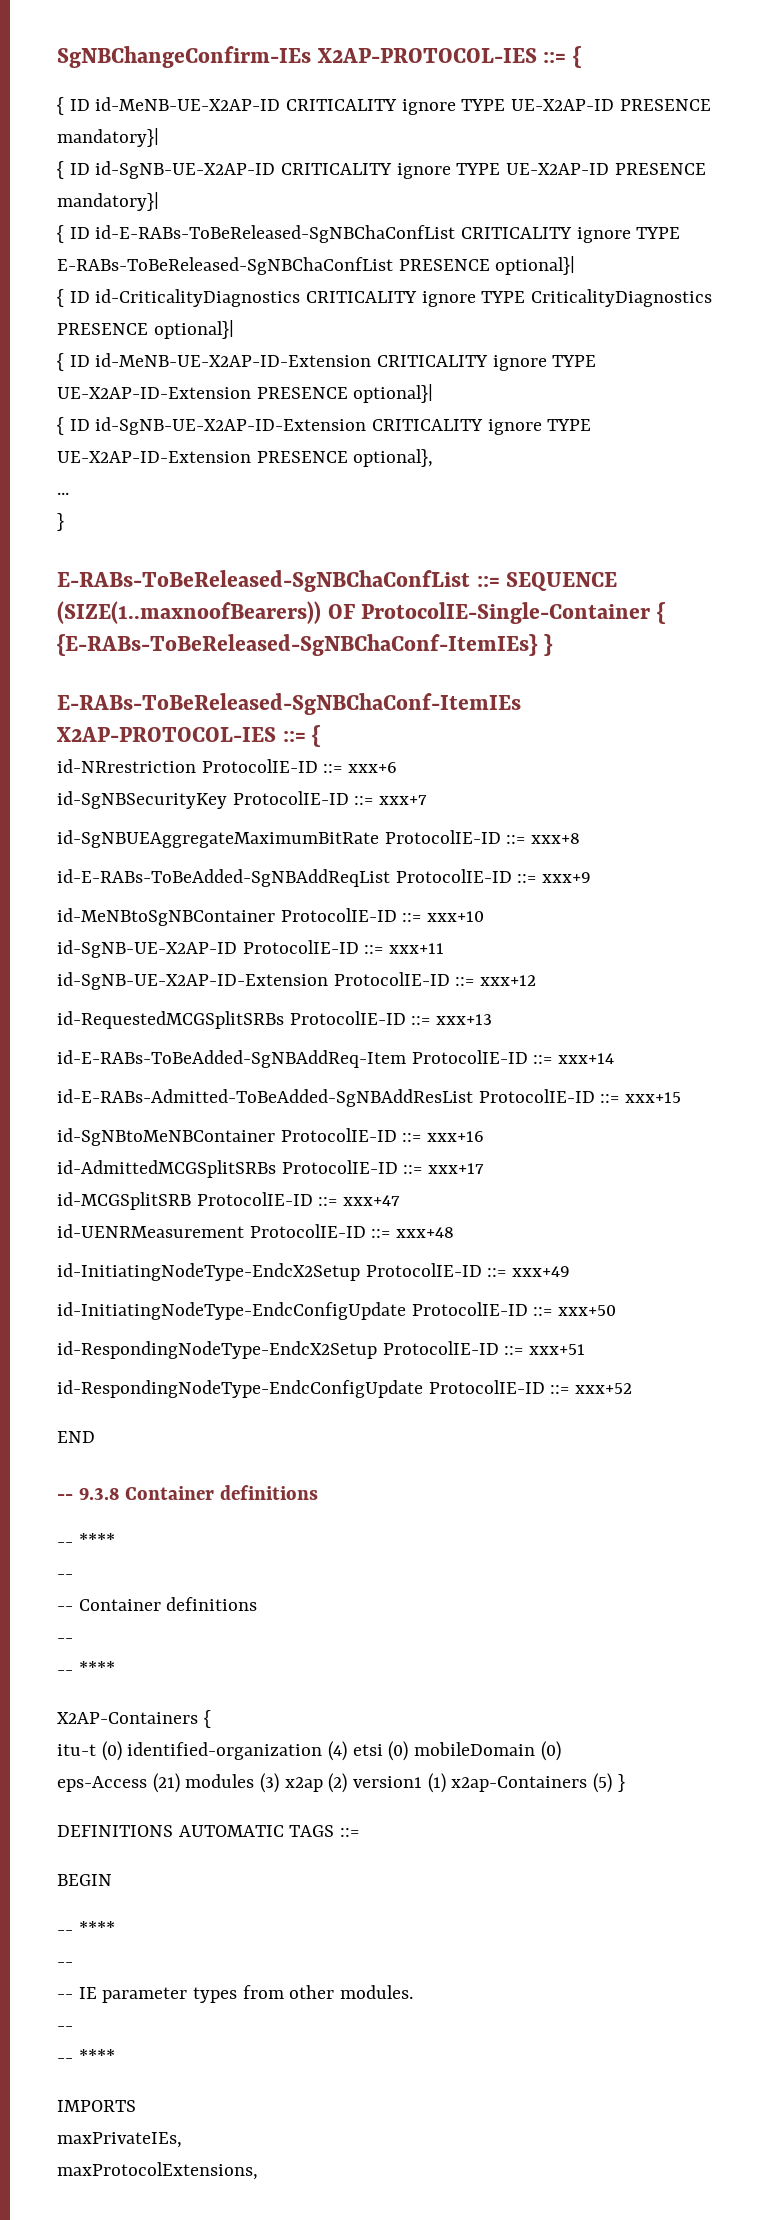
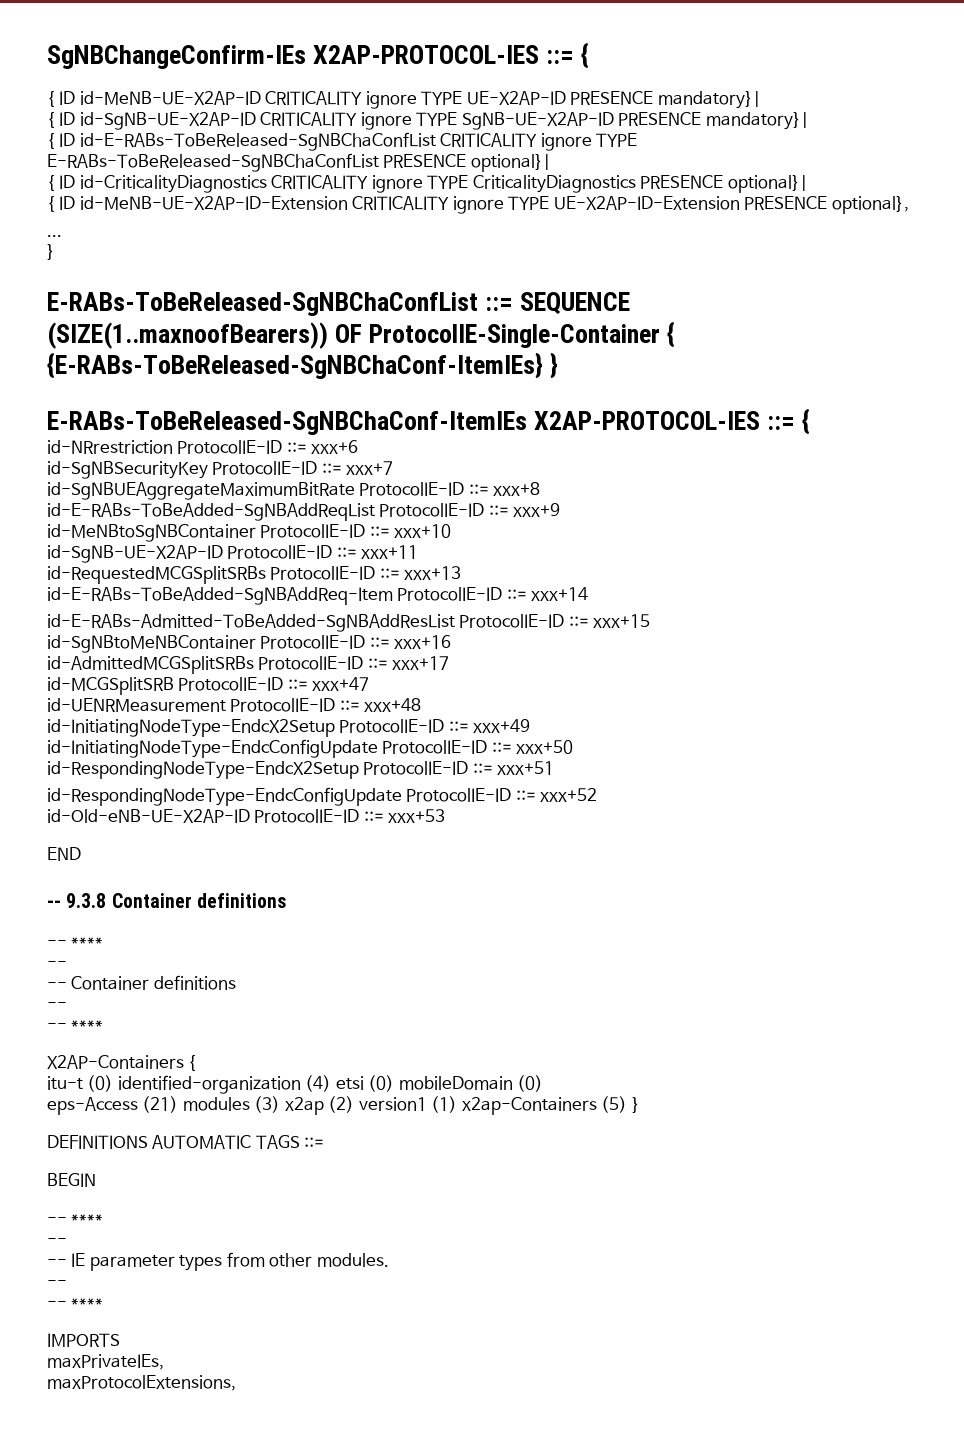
- { ID id-SgNB-UE-X2AP-ID CRITICALITY ignore TYPE UE-X2AP-ID PRESENCE mandatory}|
+ { ID id-SgNB-UE-X2AP-ID CRITICALITY ignore TYPE SgNB-UE-X2AP-ID PRESENCE mandatory}|
- { ID id-MeNB-UE-X2AP-ID-Extension CRITICALITY ignore TYPE UE-X2AP-ID-Extension PRESENCE optional}|
- { ID id-SgNB-UE-X2AP-ID-Extension CRITICALITY ignore TYPE UE-X2AP-ID-Extension PRESENCE optional},
+ { ID id-MeNB-UE-X2AP-ID-Extension CRITICALITY ignore TYPE UE-X2AP-ID-Extension PRESENCE optional},
- id-SgNB-UE-X2AP-ID-Extension ProtocolIE-ID ::= xxx+12
+ id-Old-eNB-UE-X2AP-ID ProtocolIE-ID ::= xxx+53

